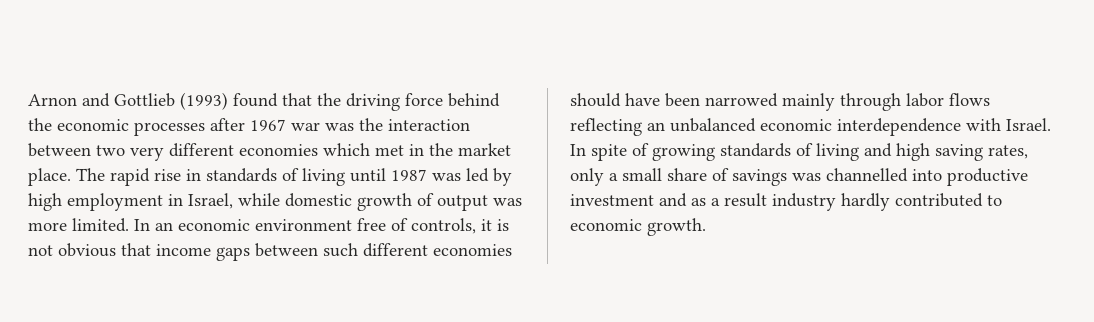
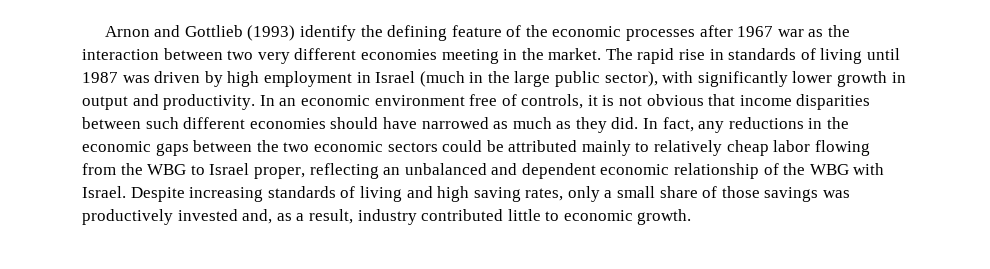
- Arnon and Gottlieb (1993) found that the driving force behind the economic processes after 1967 war was the interaction between two very different economies which met in the market place.
+ Arnon and Gottlieb (1993) identify the defining feature of the economic processes after 1967 war as the interaction between two very different economies meeting in the market.
- The rapid rise in standards of living until 1987 was led by high employment in Israel, while domestic growth of output was more limited.
+ The rapid rise in standards of living until 1987 was driven by high employment in Israel (much in the large public sector), with significantly lower growth in output and productivity.
- In an economic environment free of controls, it is not obvious that income gaps between such different economies should have been narrowed mainly through labor flows reflecting an unbalanced economic interdependence with Israel. In spite of growing standards of living and high saving rates, only a small share of savings was channelled into productive investment and as a result industry hardly contributed to economic growth.
+ In an economic environment free of controls, it is not obvious that income disparities between such different economies should have narrowed as much as they did. In fact, any reductions in the economic gaps between the two economic sectors could be attributed mainly to relatively cheap labor flowing from the WBG to Israel proper, reflecting an unbalanced and dependent economic relationship of the WBG with Israel. Despite increasing standards of living and high saving rates, only a small share of those savings was productively invested and, as a result, industry contributed little to economic growth.

